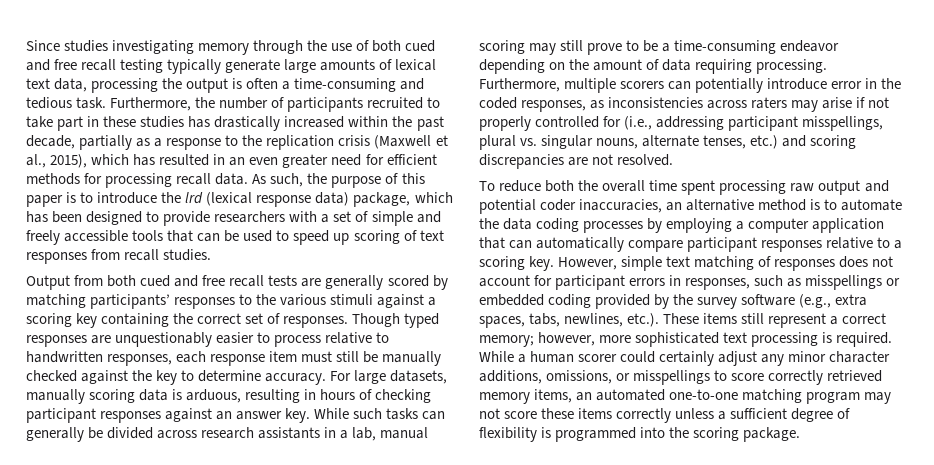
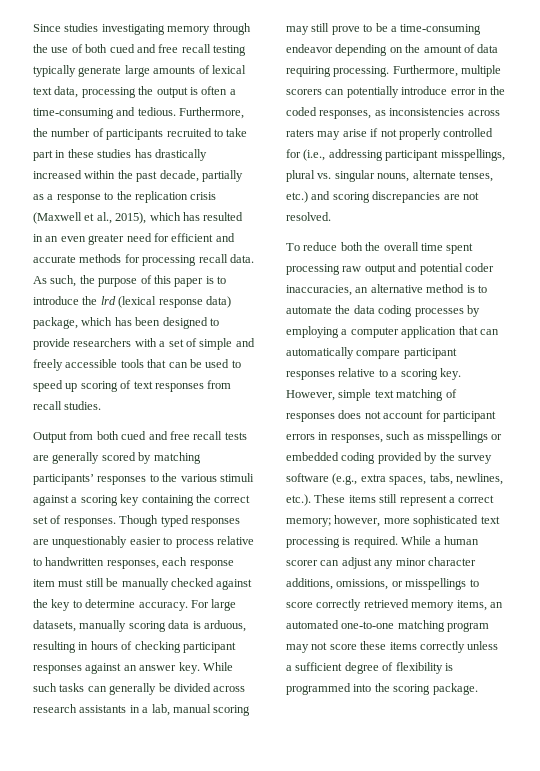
- Since studies investigating memory through the use of both cued and free recall testing typically generate large amounts of lexical text data, processing the output is often a time-consuming and tedious task.
+ Since studies investigating memory through the use of both cued and free recall testing typically generate large amounts of lexical text data, processing the output is often a time-consuming and tedious.
- Furthermore, the number of participants recruited to take part in these studies has drastically increased within the past decade, partially as a response to the replication crisis (Maxwell et al., 2015), which has resulted in an even greater need for efficient methods for processing recall data.
+ Furthermore, the number of participants recruited to take part in these studies has drastically increased within the past decade, partially as a response to the replication crisis (Maxwell et al., 2015), which has resulted in an even greater need for efficient and accurate methods for processing recall data.
- While a human scorer could certainly adjust any minor character additions, omissions, or misspellings to score correctly retrieved memory items, an automated one-to-one matching program may not score these items correctly unless a sufficient degree of flexibility is programmed into the scoring package.
+ While a human scorer can adjust any minor character additions, omissions, or misspellings to score correctly retrieved memory items, an automated one-to-one matching program may not score these items correctly unless a sufficient degree of flexibility is programmed into the scoring package.

